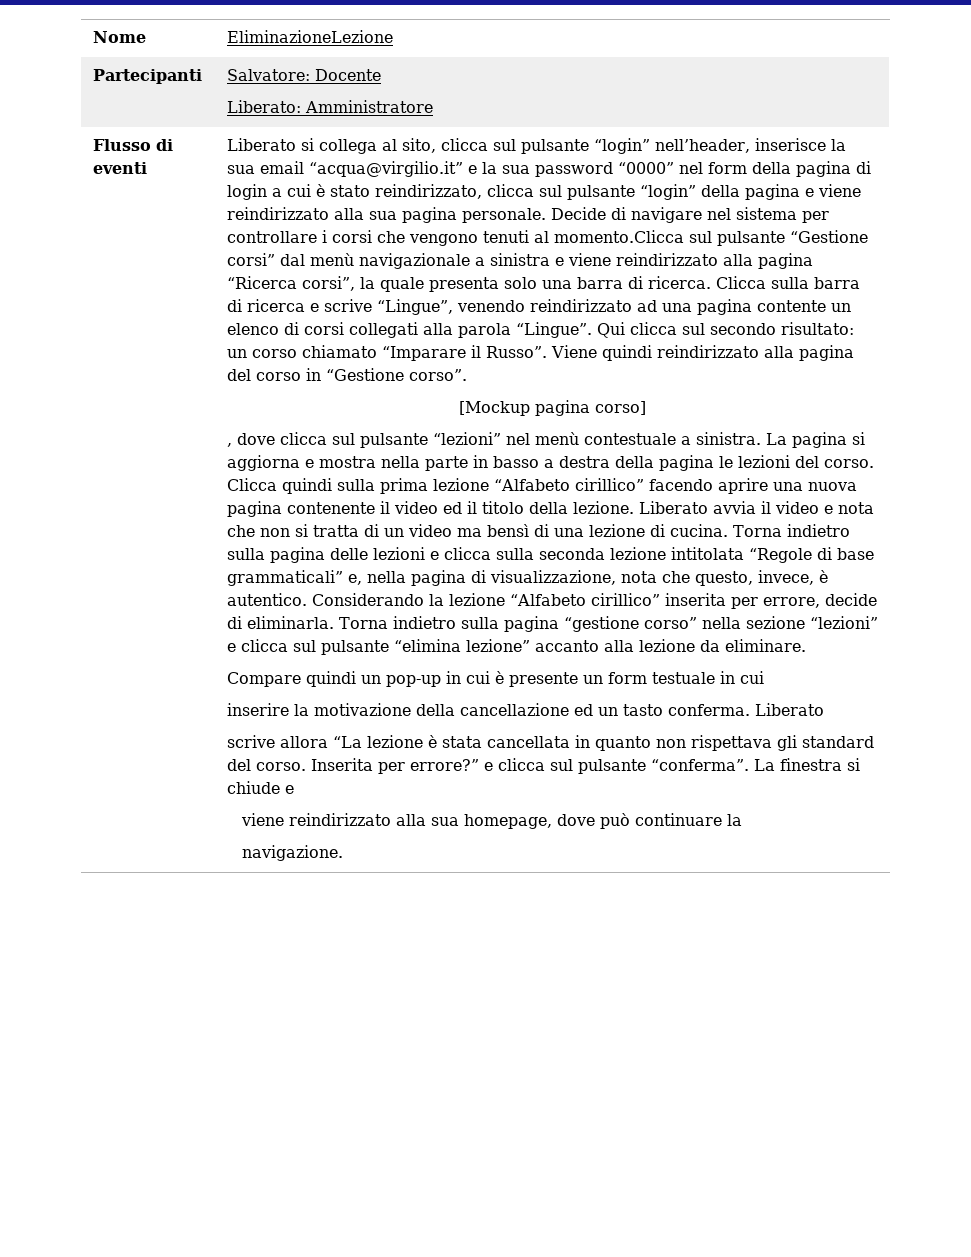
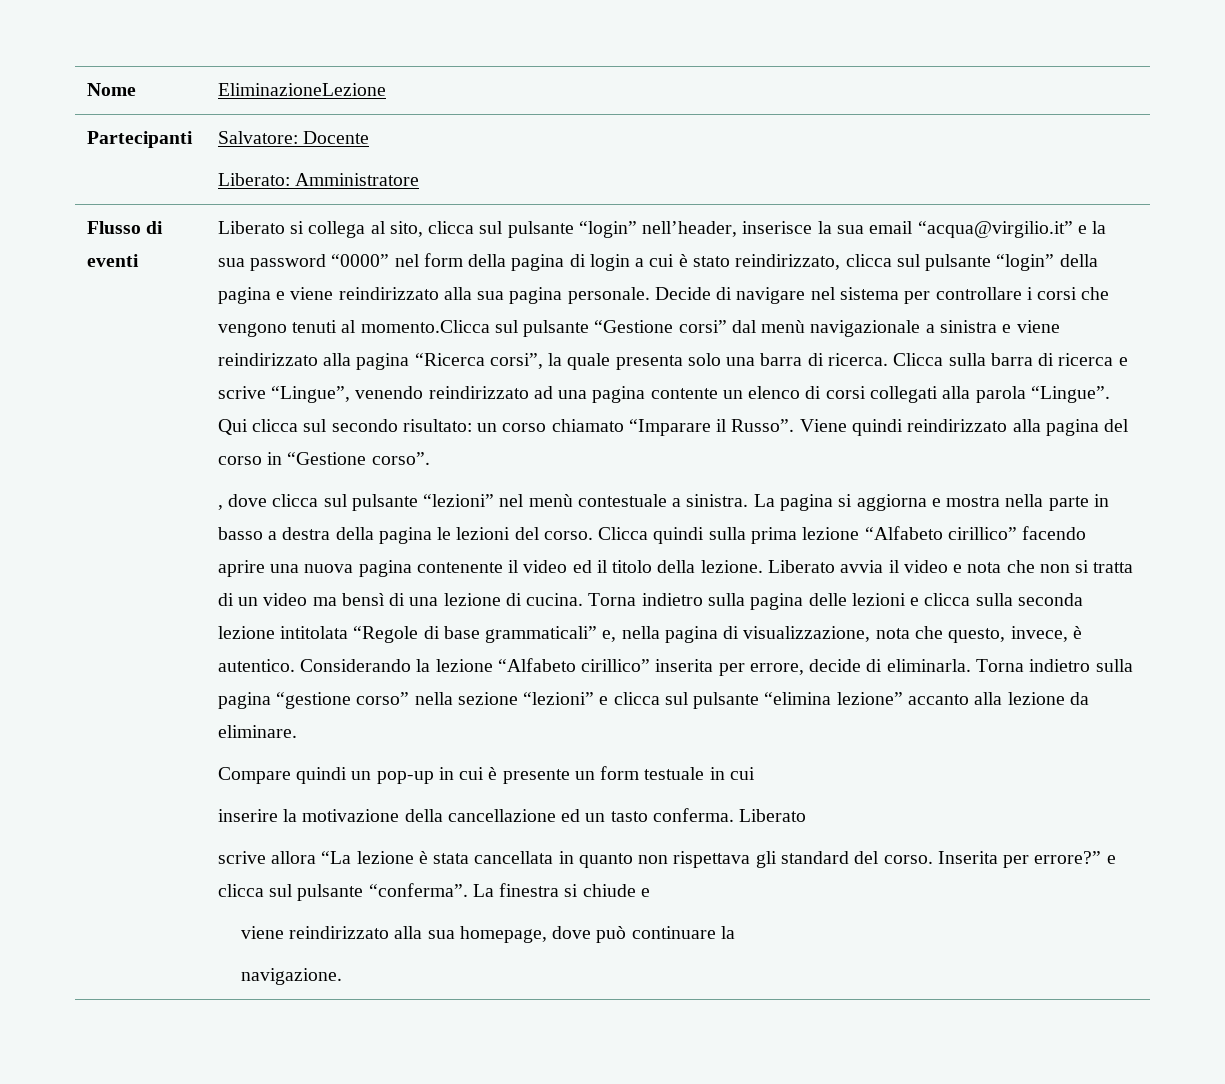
- [Mockup pagina corso]

